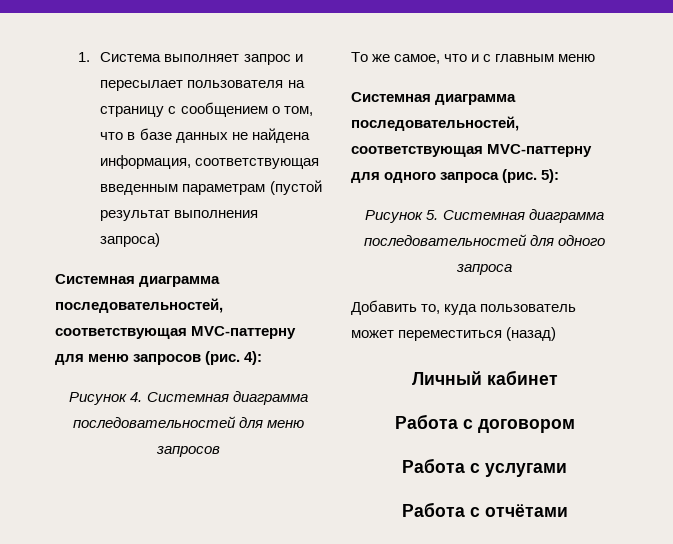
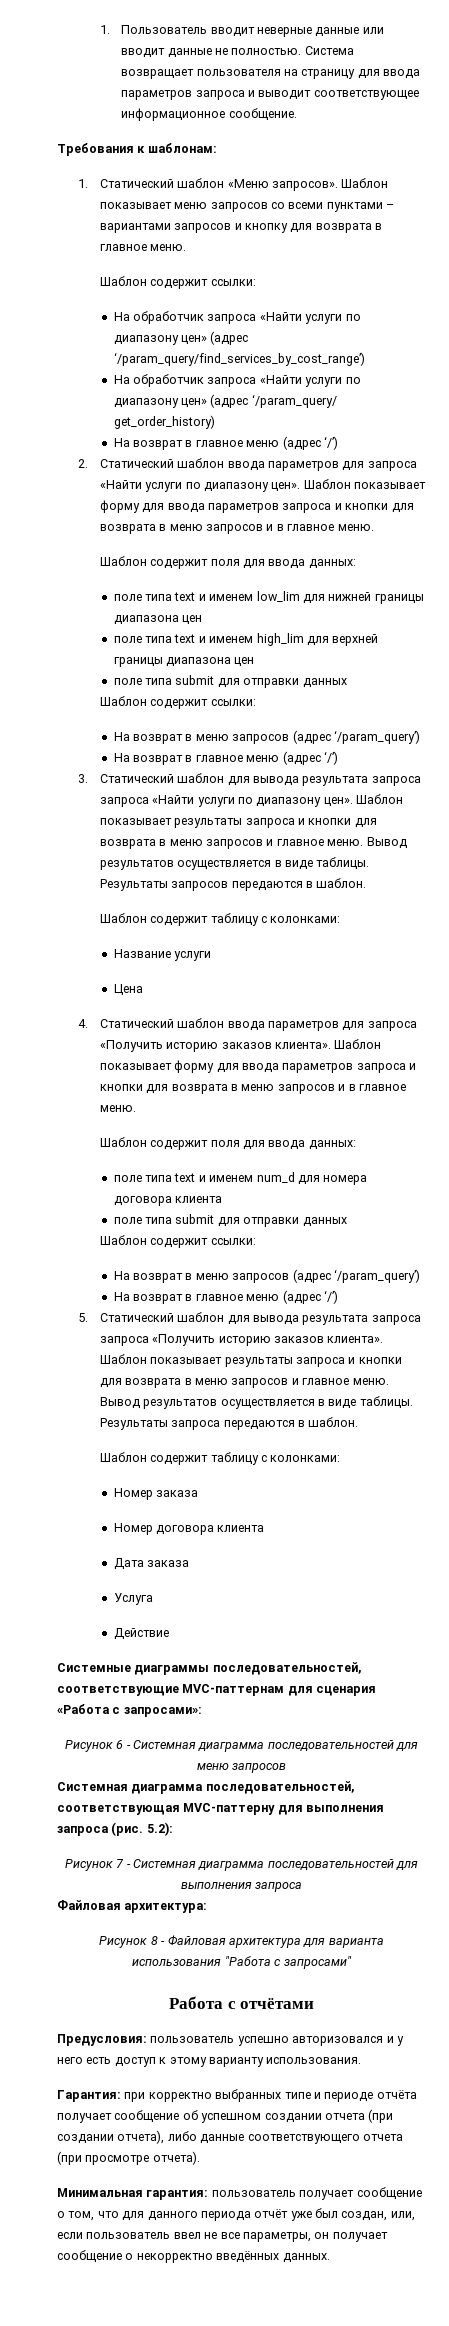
- 1. Система выполняет запрос и пересылает пользователя на страницу с сообщением о том, что в базе данных не найдена информация, соответствующая введенным параметрам (пустой результат выполнения запроса)
- Системная диаграмма последовательностей, соответствующая MVC-паттерну для меню запросов (рис. 4):
- Рисунок 4. Системная диаграмма последовательностей для меню запросов
- То же самое, что и с главным меню
- Системная диаграмма последовательностей, соответствующая MVC-паттерну для одного запроса (рис. 5):
- Рисунок 5. Системная диаграмма последовательностей для одного запроса
- Добавить то, куда пользователь может переместиться (назад)
- Личный кабинет
- Работа с договором
- Работа с услугами
+ 1. Пользователь вводит неверные данные или вводит данные не полностью. Система возвращает пользователя на страницу для ввода параметров запроса и выводит соответствующее информационное сообщение.
+ Требования к шаблонам:
+ 1. Статический шаблон «Меню запросов». Шаблон показывает меню запросов со всеми пунктами – вариантами запросов и кнопку для возврата в главное меню.
+ Шаблон содержит ссылки:
+ На обработчик запроса «Найти услуги по диапазону цен» (адрес ‘/param_query/find_services_by_cost_range’)
+ На обработчик запроса «Найти услуги по диапазону цен» (адрес ‘/param_query/ get_order_history)
+ На возврат в главное меню (адрес ‘/’)
+ 2. Статический шаблон ввода параметров для запроса «Найти услуги по диапазону цен». Шаблон показывает форму для ввода параметров запроса и кнопки для возврата в меню запросов и в главное меню.
+ Шаблон содержит поля для ввода данных:
+ поле типа text и именем low_lim для нижней границы диапазона цен
+ поле типа text и именем high_lim для верхней границы диапазона цен
+ поле типа submit для отправки данных
+ Шаблон содержит ссылки:
+ На возврат в меню запросов (адрес ‘/param_query’)
+ На возврат в главное меню (адрес ‘/’)
+ 3. Статический шаблон для вывода результата запроса запроса «Найти услуги по диапазону цен». Шаблон показывает результаты запроса и кнопки для возврата в меню запросов и главное меню. Вывод результатов осуществляется в виде таблицы. Результаты запросов передаются в шаблон.
+ Шаблон содержит таблицу с колонками:
+ Название услуги
+ Цена
+ 4. Статический шаблон ввода параметров для запроса «Получить историю заказов клиента». Шаблон показывает форму для ввода параметров запроса и кнопки для возврата в меню запросов и в главное меню.
+ Шаблон содержит поля для ввода данных:
+ поле типа text и именем num_d для номера договора клиента
+ поле типа submit для отправки данных
+ Шаблон содержит ссылки:
+ На возврат в меню запросов (адрес ‘/param_query’)
+ На возврат в главное меню (адрес ‘/’)
+ 5. Статический шаблон для вывода результата запроса запроса «Получить историю заказов клиента». Шаблон показывает результаты запроса и кнопки для возврата в меню запросов и главное меню. Вывод результатов осуществляется в виде таблицы. Результаты запроса передаются в шаблон.
+ Шаблон содержит таблицу с колонками:
+ Номер заказа
+ Номер договора клиента
+ Дата заказа
+ Услуга
+ Действие
+ Системные диаграммы последовательностей, соответствующие MVC-паттернам для сценария «Работа с запросами»:
+ Рисунок 6 - Системная диаграмма последовательностей для меню запросов
+ Системная диаграмма последовательностей, соответствующая MVC-паттерну для выполнения запроса (рис. 5.2):
+ Рисунок 7 - Системная диаграмма последовательностей для выполнения запроса
+ Файловая архитектура:
+ Рисунок 8 - Файловая архитектура для варианта использования "Работа с запросами"
  Работа с отчётами
+ Предусловия: пользователь успешно авторизовался и у него есть доступ к этому варианту использования.
+ Гарантия: при корректно выбранных типе и периоде отчёта получает сообщение об успешном создании отчета (при создании отчета), либо данные соответствующего отчета (при просмотре отчета).
+ Минимальная гарантия: пользователь получает сообщение о том, что для данного периода отчёт уже был создан, или, если пользователь ввел не все параметры, он получает сообщение о некорректно введённых данных.

